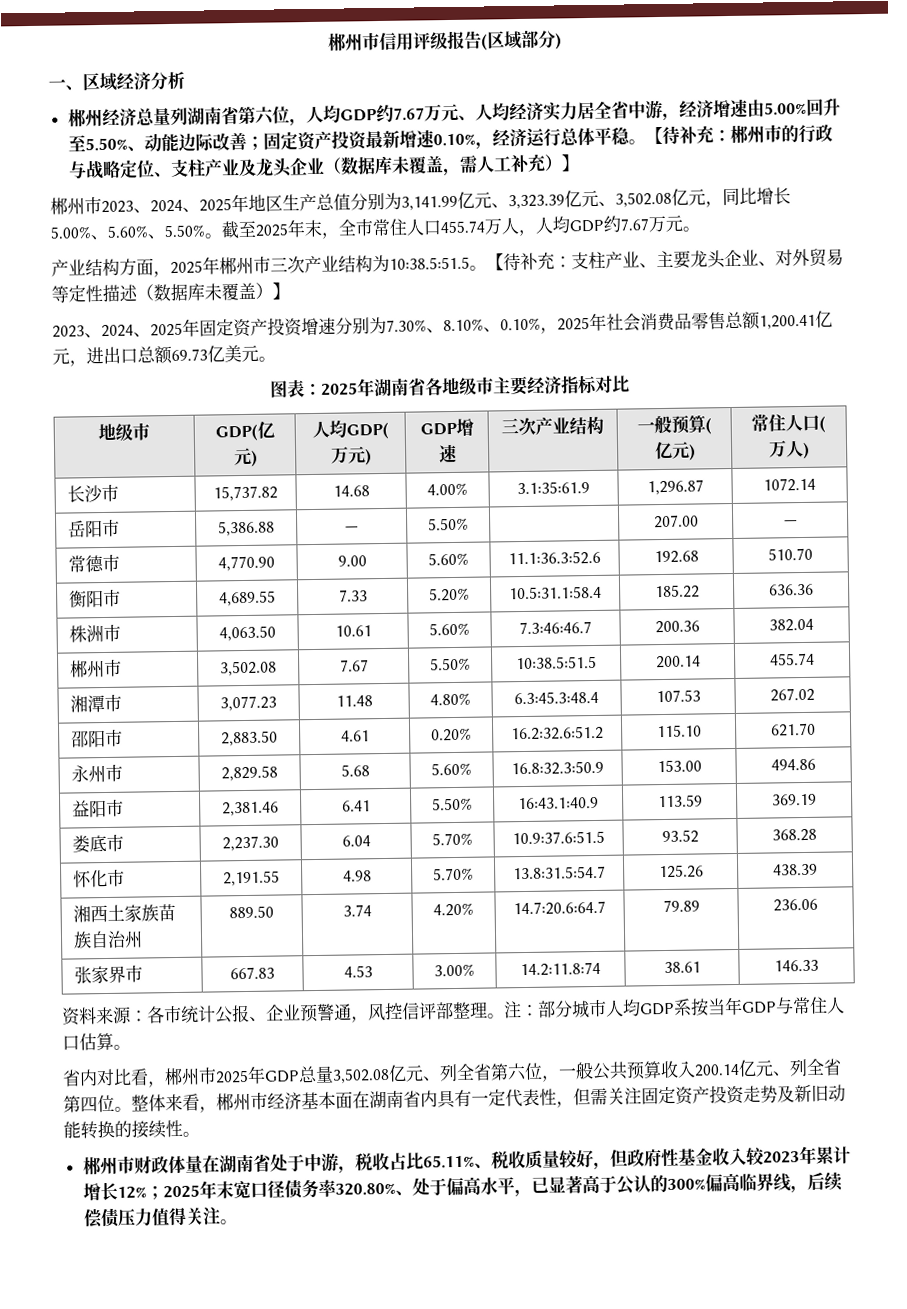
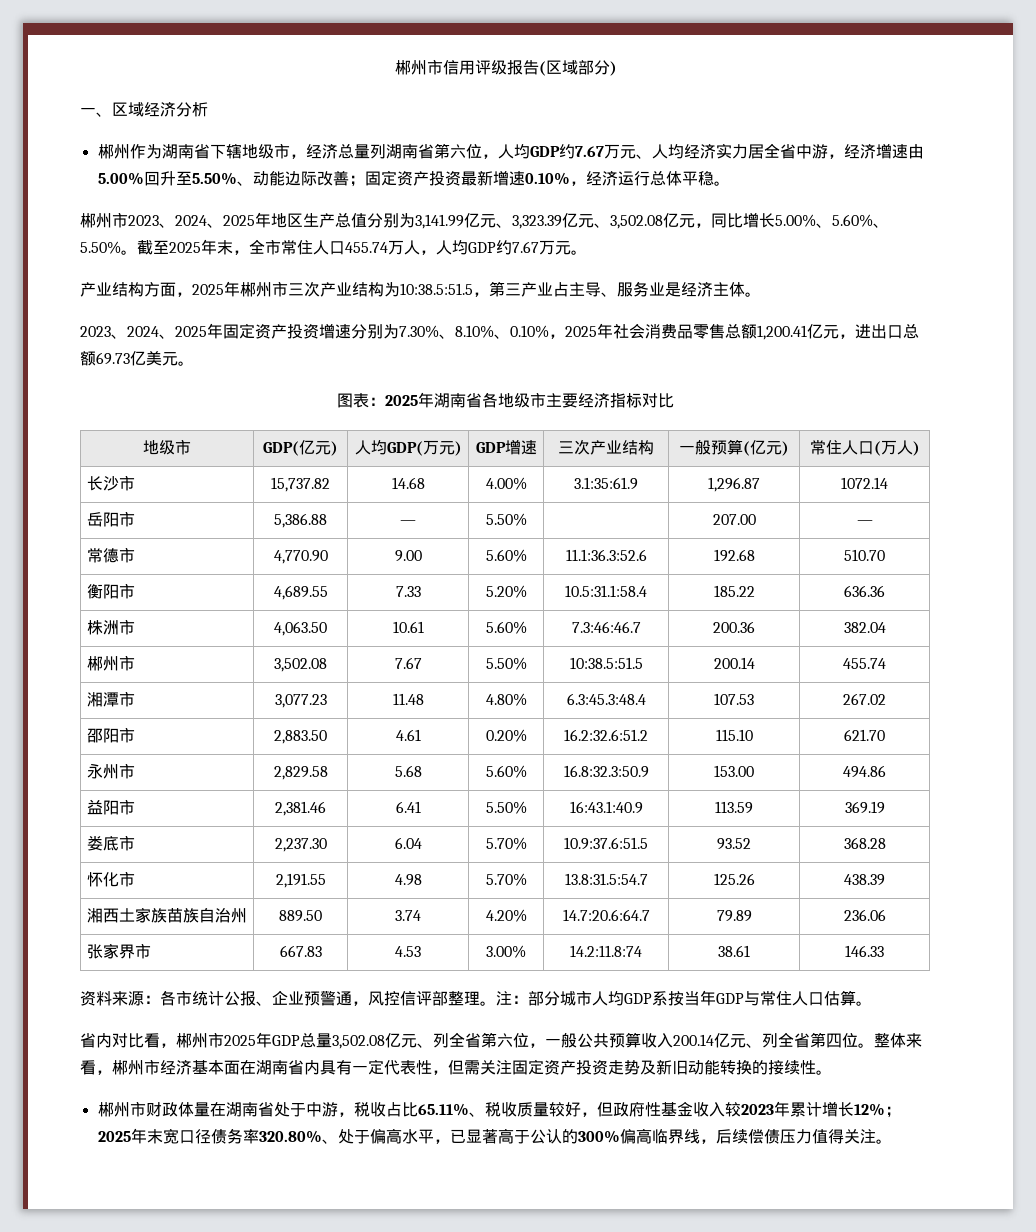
- 郴州经济总量列湖南省第六位，人均GDP约7.67万元、人均经济实力居全省中游，经济增速由5.00%回升至5.50%、动能边际改善；固定资产投资最新增速0.10%，经济运行总体平稳。【待补充：郴州市的行政与战略定位、支柱产业及龙头企业（数据库未覆盖，需人工补充）】
+ 郴州作为湖南省下辖地级市，经济总量列湖南省第六位，人均GDP约7.67万元、人均经济实力居全省中游，经济增速由5.00%回升至5.50%、动能边际改善；固定资产投资最新增速0.10%，经济运行总体平稳。
- 产业结构方面，2025年郴州市三次产业结构为10:38.5:51.5。【待补充：支柱产业、主要龙头企业、对外贸易等定性描述（数据库未覆盖）】
+ 产业结构方面，2025年郴州市三次产业结构为10:38.5:51.5，第三产业占主导、服务业是经济主体。

